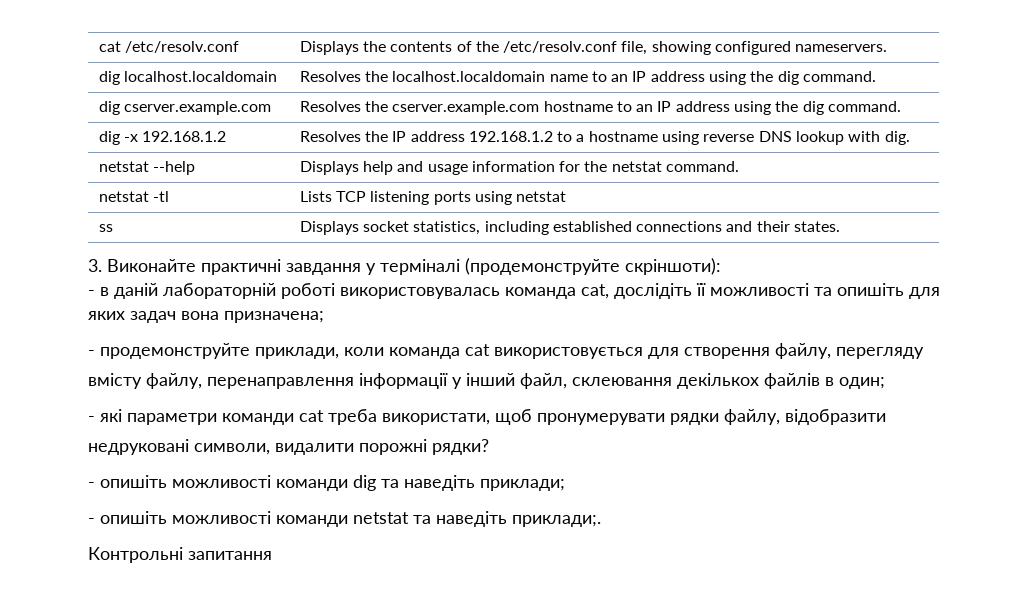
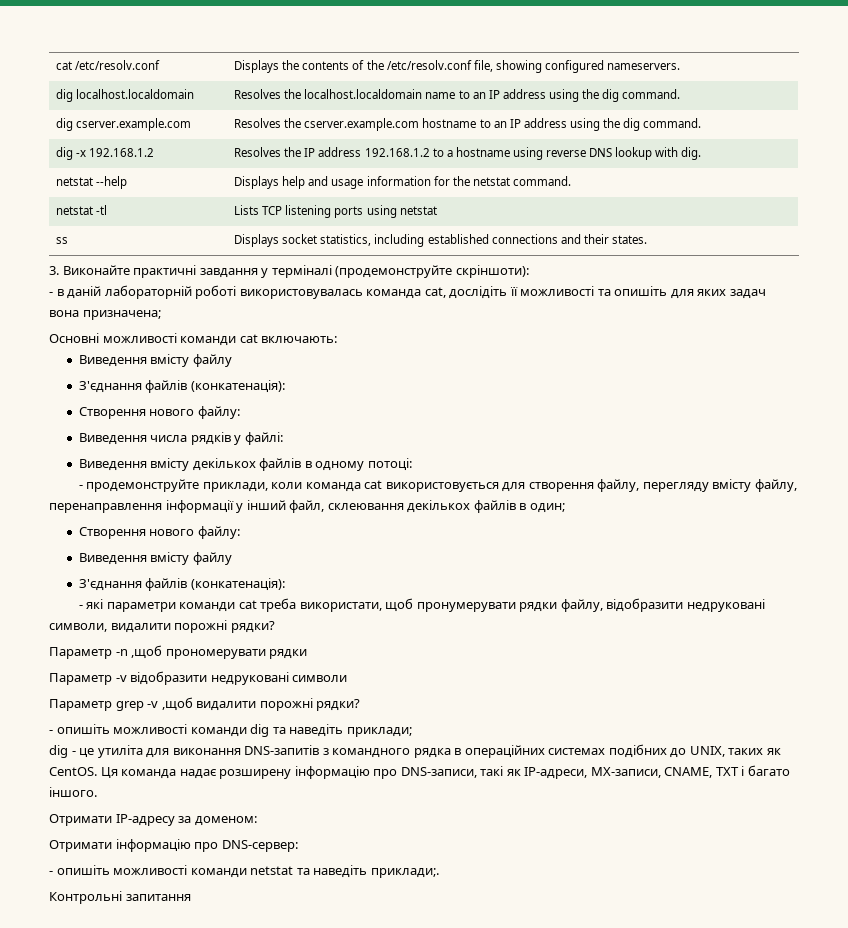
+ Основні можливості команди cat включають:
+ Виведення вмісту файлу
+ З'єднання файлів (конкатенація):
+ Створення нового файлу:
+ Виведення числа рядків у файлі:
+ Виведення вмісту декількох файлів в одному потоці:
- - продемонструйте приклади, коли команда cat використовується для створення файлу, перегляду
- вмісту файлу, перенаправлення інформації у інший файл, склеювання декількох файлів в один;
+ - продемонструйте приклади, коли команда cat використовується для створення файлу, перегляду вмісту файлу, перенаправлення інформації у інший файл, склеювання декількох файлів в один;
+ Створення нового файлу:
+ Виведення вмісту файлу
+ З'єднання файлів (конкатенація):
- - які параметри команди cat треба використати, щоб пронумерувати рядки файлу, відобразити
- недруковані символи, видалити порожні рядки?
+ - які параметри команди cat треба використати, щоб пронумерувати рядки файлу, відобразити недруковані символи, видалити порожні рядки?
+ Параметр -n ,щоб прономерувати рядки
+ Параметр -v відобразити недруковані символи
+ Параметр grep -v ,щоб видалити порожні рядки?
+ dig - це утиліта для виконання DNS-запитів з командного рядка в операційних системах подібних до UNIX, таких як CentOS. Ця команда надає розширену інформацію про DNS-записи, такі як IP-адреси, MX-записи, CNAME, TXT і багато іншого.
+ Отримати IP-адресу за доменом:
+ Отримати інформацію про DNS-сервер:

